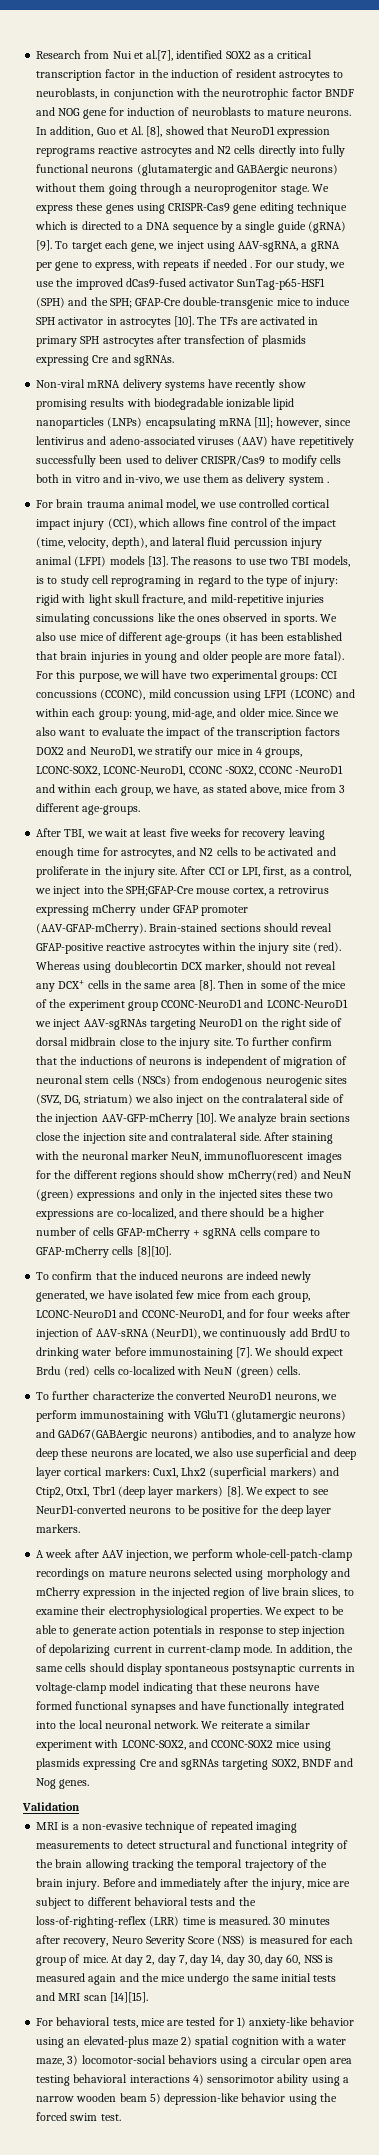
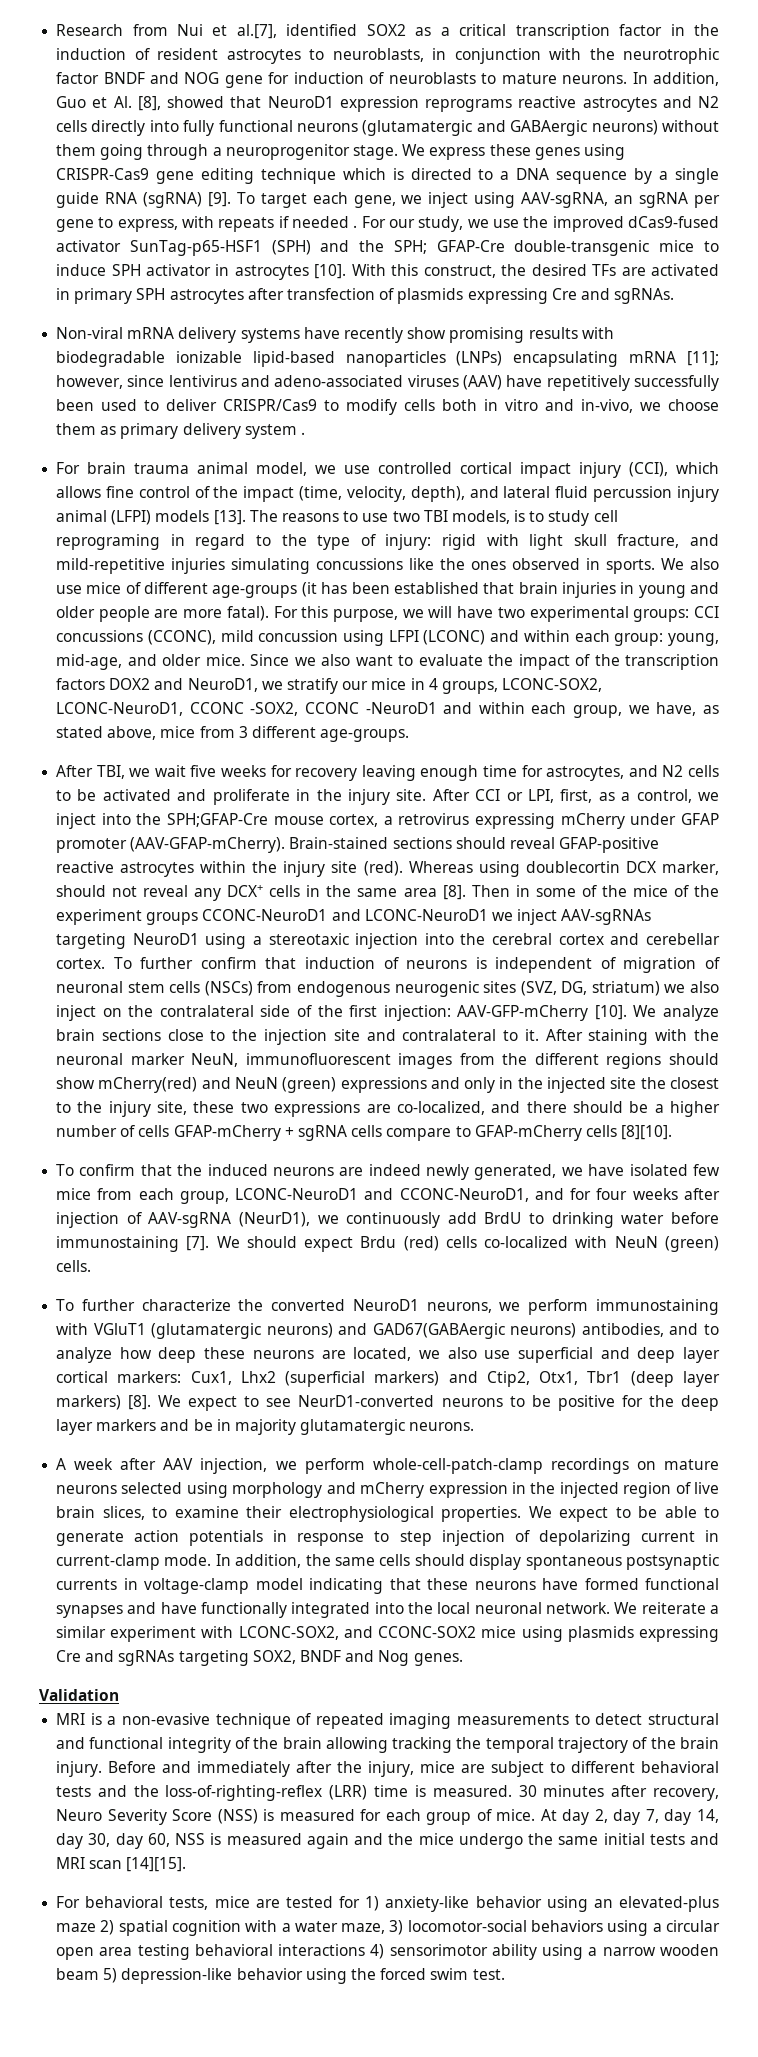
- We express these genes using CRISPR-Cas9 gene editing technique which is directed to a DNA sequence by a single guide (gRNA) [9].
+ We express these genes using CRISPR-Cas9 gene editing technique which is directed to a DNA sequence by a single guide RNA (sgRNA) [9].
- To target each gene, we inject using AAV-sgRNA, a gRNA per gene to express, with repeats if needed .
+ To target each gene, we inject using AAV-sgRNA, an sgRNA per gene to express, with repeats if needed .
- The TFs are activated in primary SPH astrocytes after transfection of plasmids expressing Cre and sgRNAs.
+ With this construct, the desired TFs are activated in primary SPH astrocytes after transfection of plasmids expressing Cre and sgRNAs.
- Non-viral mRNA delivery systems have recently show promising results with biodegradable ionizable lipid nanoparticles (LNPs) encapsulating mRNA [11]; however, since lentivirus and adeno-associated viruses (AAV) have repetitively successfully been used to deliver CRISPR/Cas9 to modify cells both in vitro and in-vivo, we use them as delivery system .
+ Non-viral mRNA delivery systems have recently show promising results with biodegradable ionizable lipid-based nanoparticles (LNPs) encapsulating mRNA [11]; however, since lentivirus and adeno-associated viruses (AAV) have repetitively successfully been used to deliver CRISPR/Cas9 to modify cells both in vitro and in-vivo, we choose them as primary delivery system .
- After TBI, we wait at least five weeks for recovery leaving enough time for astrocytes, and N2 cells to be activated and proliferate in the injury site.
+ After TBI, we wait five weeks for recovery leaving enough time for astrocytes, and N2 cells to be activated and proliferate in the injury site.
- Then in some of the mice of the experiment group CCONC-NeuroD1 and LCONC-NeuroD1 we inject AAV-sgRNAs targeting NeuroD1 on the right side of dorsal midbrain close to the injury site.
+ Then in some of the mice of the experiment groups CCONC-NeuroD1 and LCONC-NeuroD1 we inject AAV-sgRNAs targeting NeuroD1 using a stereotaxic injection into the cerebral cortex and cerebellar cortex.
- To further confirm that the inductions of neurons is independent of migration of neuronal stem cells (NSCs) from endogenous neurogenic sites (SVZ, DG, striatum) we also inject on the contralateral side of the injection AAV-GFP-mCherry [10].
+ To further confirm that induction of neurons is independent of migration of neuronal stem cells (NSCs) from endogenous neurogenic sites (SVZ, DG, striatum) we also inject on the contralateral side of the first injection: AAV-GFP-mCherry [10].
- We analyze brain sections close the injection site and contralateral side.
+ We analyze brain sections close to the injection site and contralateral to it.
- After staining with the neuronal marker NeuN, immunofluorescent images for the different regions should show mCherry(red) and NeuN (green) expressions and only in the injected sites these two expressions are co-localized, and there should be a higher number of cells GFAP-mCherry + sgRNA cells compare to GFAP-mCherry cells [8][10].
+ After staining with the neuronal marker NeuN, immunofluorescent images from the different regions should show mCherry(red) and NeuN (green) expressions and only in the injected site the closest to the injury site, these two expressions are co-localized, and there should be a higher number of cells GFAP-mCherry + sgRNA cells compare to GFAP-mCherry cells [8][10].
- To confirm that the induced neurons are indeed newly generated, we have isolated few mice from each group, LCONC-NeuroD1 and CCONC-NeuroD1, and for four weeks after injection of AAV-sRNA (NeurD1), we continuously add BrdU to drinking water before immunostaining [7].
+ To confirm that the induced neurons are indeed newly generated, we have isolated few mice from each group, LCONC-NeuroD1 and CCONC-NeuroD1, and for four weeks after injection of AAV-sgRNA (NeurD1), we continuously add BrdU to drinking water before immunostaining [7].
- To further characterize the converted NeuroD1 neurons, we perform immunostaining with VGluT1 (glutamergic neurons) and GAD67(GABAergic neurons) antibodies, and to analyze how deep these neurons are located, we also use superficial and deep layer cortical markers: Cux1, Lhx2 (superficial markers) and Ctip2, Otx1, Tbr1 (deep layer markers) [8].
+ To further characterize the converted NeuroD1 neurons, we perform immunostaining with VGluT1 (glutamatergic neurons) and GAD67(GABAergic neurons) antibodies, and to analyze how deep these neurons are located, we also use superficial and deep layer cortical markers: Cux1, Lhx2 (superficial markers) and Ctip2, Otx1, Tbr1 (deep layer markers) [8].
- We expect to see NeurD1-converted neurons to be positive for the deep layer markers.
+ We expect to see NeurD1-converted neurons to be positive for the deep layer markers and be in majority glutamatergic neurons.

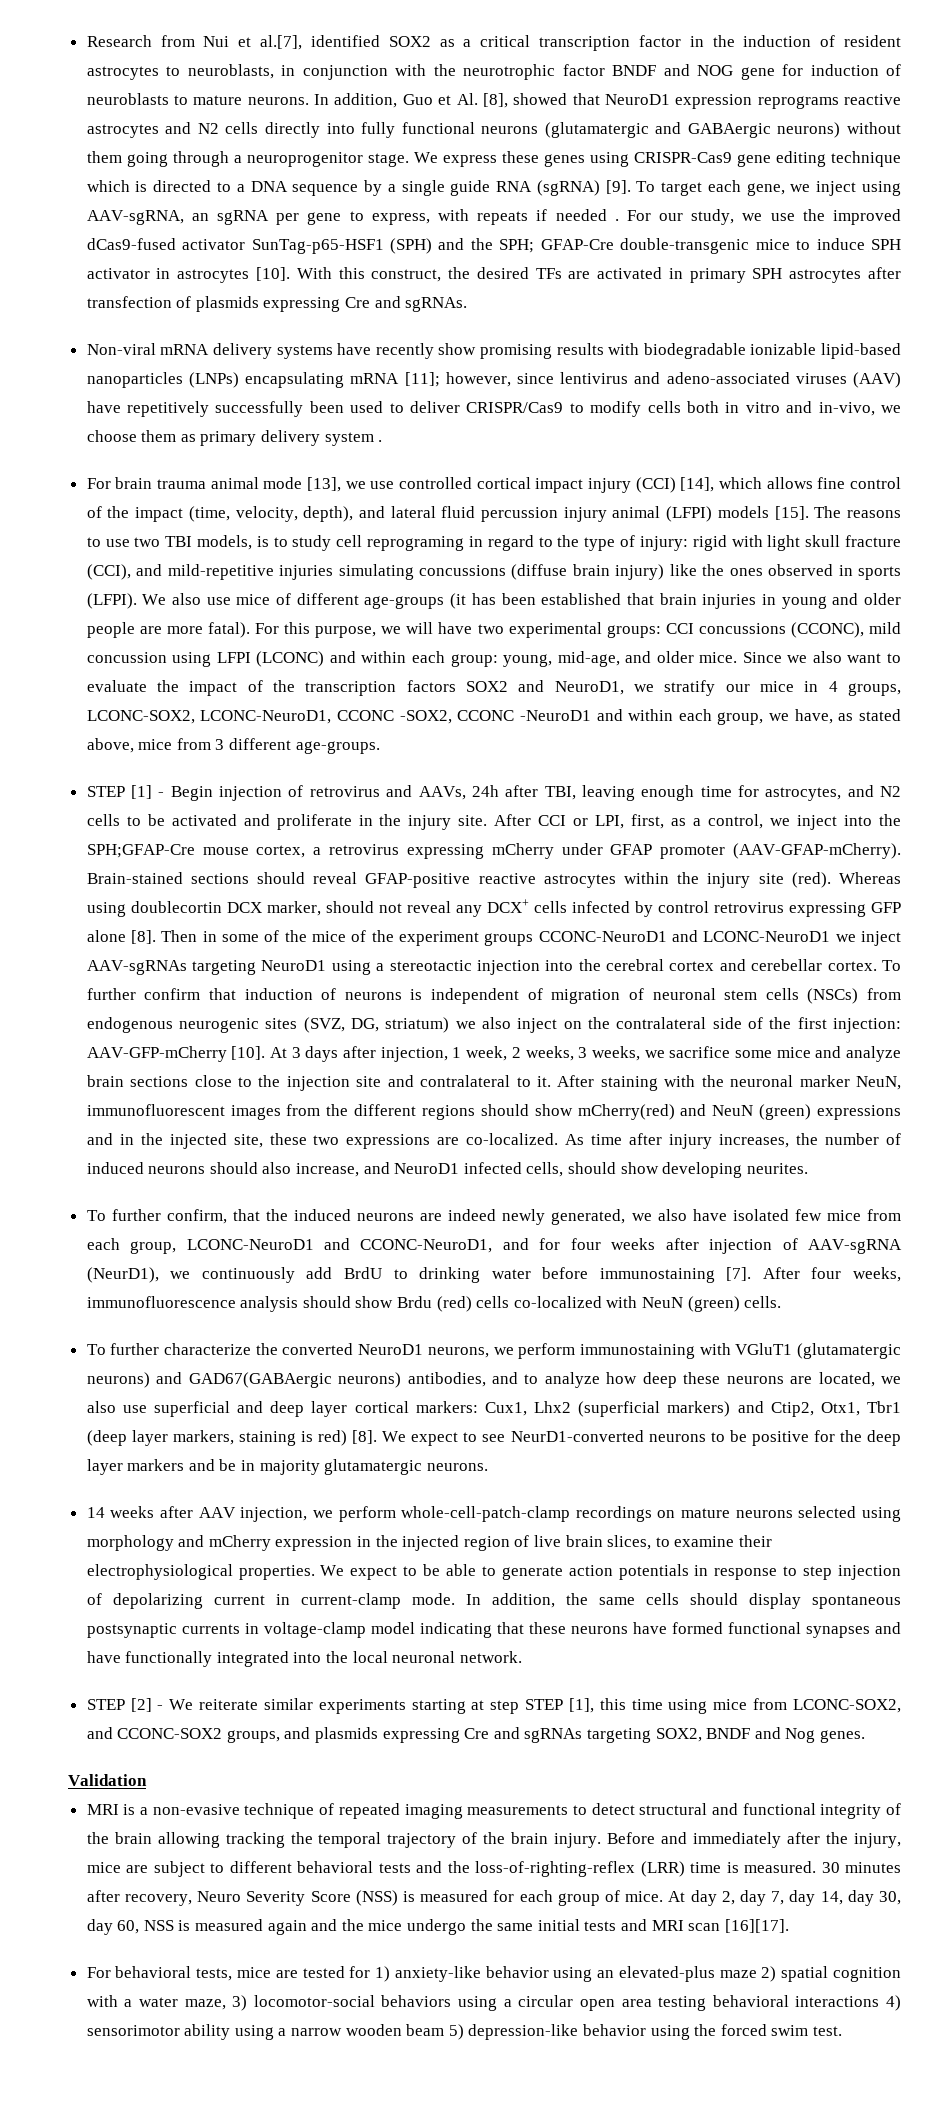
- For brain trauma animal model, we use controlled cortical impact injury (CCI), which allows fine control of the impact (time, velocity, depth), and lateral fluid percussion injury animal (LFPI) models [13].
+ For brain trauma animal mode [13], we use controlled cortical impact injury (CCI) [14], which allows fine control of the impact (time, velocity, depth), and lateral fluid percussion injury animal (LFPI) models [15].
- The reasons to use two TBI models, is to study cell reprograming in regard to the type of injury: rigid with light skull fracture, and mild-repetitive injuries simulating concussions like the ones observed in sports.
+ The reasons to use two TBI models, is to study cell reprograming in regard to the type of injury: rigid with light skull fracture (CCI), and mild-repetitive injuries simulating concussions (diffuse brain injury) like the ones observed in sports (LFPI).
- Since we also want to evaluate the impact of the transcription factors DOX2 and NeuroD1, we stratify our mice in 4 groups, LCONC-SOX2, LCONC-NeuroD1, CCONC -SOX2, CCONC -NeuroD1 and within each group, we have, as stated above, mice from 3 different age-groups.
+ Since we also want to evaluate the impact of the transcription factors SOX2 and NeuroD1, we stratify our mice in 4 groups, LCONC-SOX2, LCONC-NeuroD1, CCONC -SOX2, CCONC -NeuroD1 and within each group, we have, as stated above, mice from 3 different age-groups.
- After TBI, we wait five weeks for recovery leaving enough time for astrocytes, and N2 cells to be activated and proliferate in the injury site.
+ STEP [1] - Begin injection of retrovirus and AAVs, 24h after TBI, leaving enough time for astrocytes, and N2 cells to be activated and proliferate in the injury site.
- Whereas using doublecortin DCX marker, should not reveal any DCX+ cells in the same area [8].
+ Whereas using doublecortin DCX marker, should not reveal any DCX+ cells infected by control retrovirus expressing GFP alone [8].
- Then in some of the mice of the experiment groups CCONC-NeuroD1 and LCONC-NeuroD1 we inject AAV-sgRNAs targeting NeuroD1 using a stereotaxic injection into the cerebral cortex and cerebellar cortex.
+ Then in some of the mice of the experiment groups CCONC-NeuroD1 and LCONC-NeuroD1 we inject AAV-sgRNAs targeting NeuroD1 using a stereotactic injection into the cerebral cortex and cerebellar cortex.
- We analyze brain sections close to the injection site and contralateral to it.
+ At 3 days after injection, 1 week, 2 weeks, 3 weeks, we sacrifice some mice and analyze brain sections close to the injection site and contralateral to it.
- After staining with the neuronal marker NeuN, immunofluorescent images from the different regions should show mCherry(red) and NeuN (green) expressions and only in the injected site the closest to the injury site, these two expressions are co-localized, and there should be a higher number of cells GFAP-mCherry + sgRNA cells compare to GFAP-mCherry cells [8][10].
- To confirm that the induced neurons are indeed newly generated, we have isolated few mice from each group, LCONC-NeuroD1 and CCONC-NeuroD1, and for four weeks after injection of AAV-sgRNA (NeurD1), we continuously add BrdU to drinking water before immunostaining [7].
+ After staining with the neuronal marker NeuN, immunofluorescent images from the different regions should show mCherry(red) and NeuN (green) expressions and in the injected site, these two expressions are co-localized. As time after injury increases, the number of induced neurons should also increase, and NeuroD1 infected cells, should show developing neurites.
+ To further confirm, that the induced neurons are indeed newly generated, we also have isolated few mice from each group, LCONC-NeuroD1 and CCONC-NeuroD1, and for four weeks after injection of AAV-sgRNA (NeurD1), we continuously add BrdU to drinking water before immunostaining [7].
- We should expect Brdu (red) cells co-localized with NeuN (green) cells.
+ After four weeks, immunofluorescence analysis should show Brdu (red) cells co-localized with NeuN (green) cells.
- To further characterize the converted NeuroD1 neurons, we perform immunostaining with VGluT1 (glutamatergic neurons) and GAD67(GABAergic neurons) antibodies, and to analyze how deep these neurons are located, we also use superficial and deep layer cortical markers: Cux1, Lhx2 (superficial markers) and Ctip2, Otx1, Tbr1 (deep layer markers) [8].
+ To further characterize the converted NeuroD1 neurons, we perform immunostaining with VGluT1 (glutamatergic neurons) and GAD67(GABAergic neurons) antibodies, and to analyze how deep these neurons are located, we also use superficial and deep layer cortical markers: Cux1, Lhx2 (superficial markers) and Ctip2, Otx1, Tbr1 (deep layer markers, staining is red) [8].
- A week after AAV injection, we perform whole-cell-patch-clamp recordings on mature neurons selected using morphology and mCherry expression in the injected region of live brain slices, to examine their electrophysiological properties.
+ 14 weeks after AAV injection, we perform whole-cell-patch-clamp recordings on mature neurons selected using morphology and mCherry expression in the injected region of live brain slices, to examine their electrophysiological properties.
- In addition, the same cells should display spontaneous postsynaptic currents in voltage-clamp model indicating that these neurons have formed functional synapses and have functionally integrated into the local neuronal network. We reiterate a similar experiment with LCONC-SOX2, and CCONC-SOX2 mice using plasmids expressing Cre and sgRNAs targeting SOX2, BNDF and Nog genes.
+ In addition, the same cells should display spontaneous postsynaptic currents in voltage-clamp model indicating that these neurons have formed functional synapses and have functionally integrated into the local neuronal network.
+ STEP [2] - We reiterate similar experiments starting at step STEP [1], this time using mice from LCONC-SOX2, and CCONC-SOX2 groups, and plasmids expressing Cre and sgRNAs targeting SOX2, BNDF and Nog genes.
- At day 2, day 7, day 14, day 30, day 60, NSS is measured again and the mice undergo the same initial tests and MRI scan [14][15].
+ At day 2, day 7, day 14, day 30, day 60, NSS is measured again and the mice undergo the same initial tests and MRI scan [16][17].

